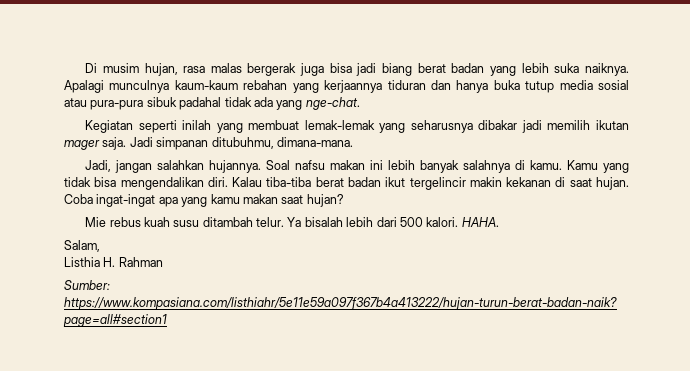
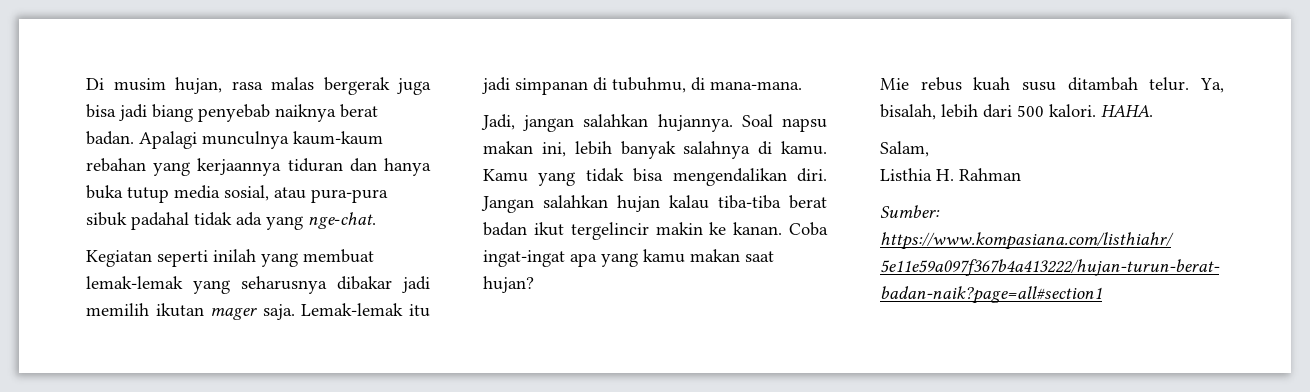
- Di musim hujan, rasa malas bergerak juga bisa jadi biang berat badan yang lebih suka naiknya.
+ Di musim hujan, rasa malas bergerak juga bisa jadi biang penyebab naiknya berat badan.
- Apalagi munculnya kaum-kaum rebahan yang kerjaannya tiduran dan hanya buka tutup media sosial atau pura-pura sibuk padahal tidak ada yang nge-chat.
+ Apalagi munculnya kaum-kaum rebahan yang kerjaannya tiduran dan hanya buka tutup media sosial, atau pura-pura sibuk padahal tidak ada yang nge-chat.
- Jadi simpanan ditubuhmu, dimana-mana.
+ Lemak-lemak itu jadi simpanan di tubuhmu, di mana-mana.
- Soal nafsu makan ini lebih banyak salahnya di kamu.
+ Soal napsu makan ini, lebih banyak salahnya di kamu.
- Kalau tiba-tiba berat badan ikut tergelincir makin kekanan di saat hujan.
+ Jangan salahkan hujan kalau tiba-tiba berat badan ikut tergelincir makin ke kanan.
- Ya bisalah lebih dari 500 kalori.
+ Ya, bisalah, lebih dari 500 kalori.

